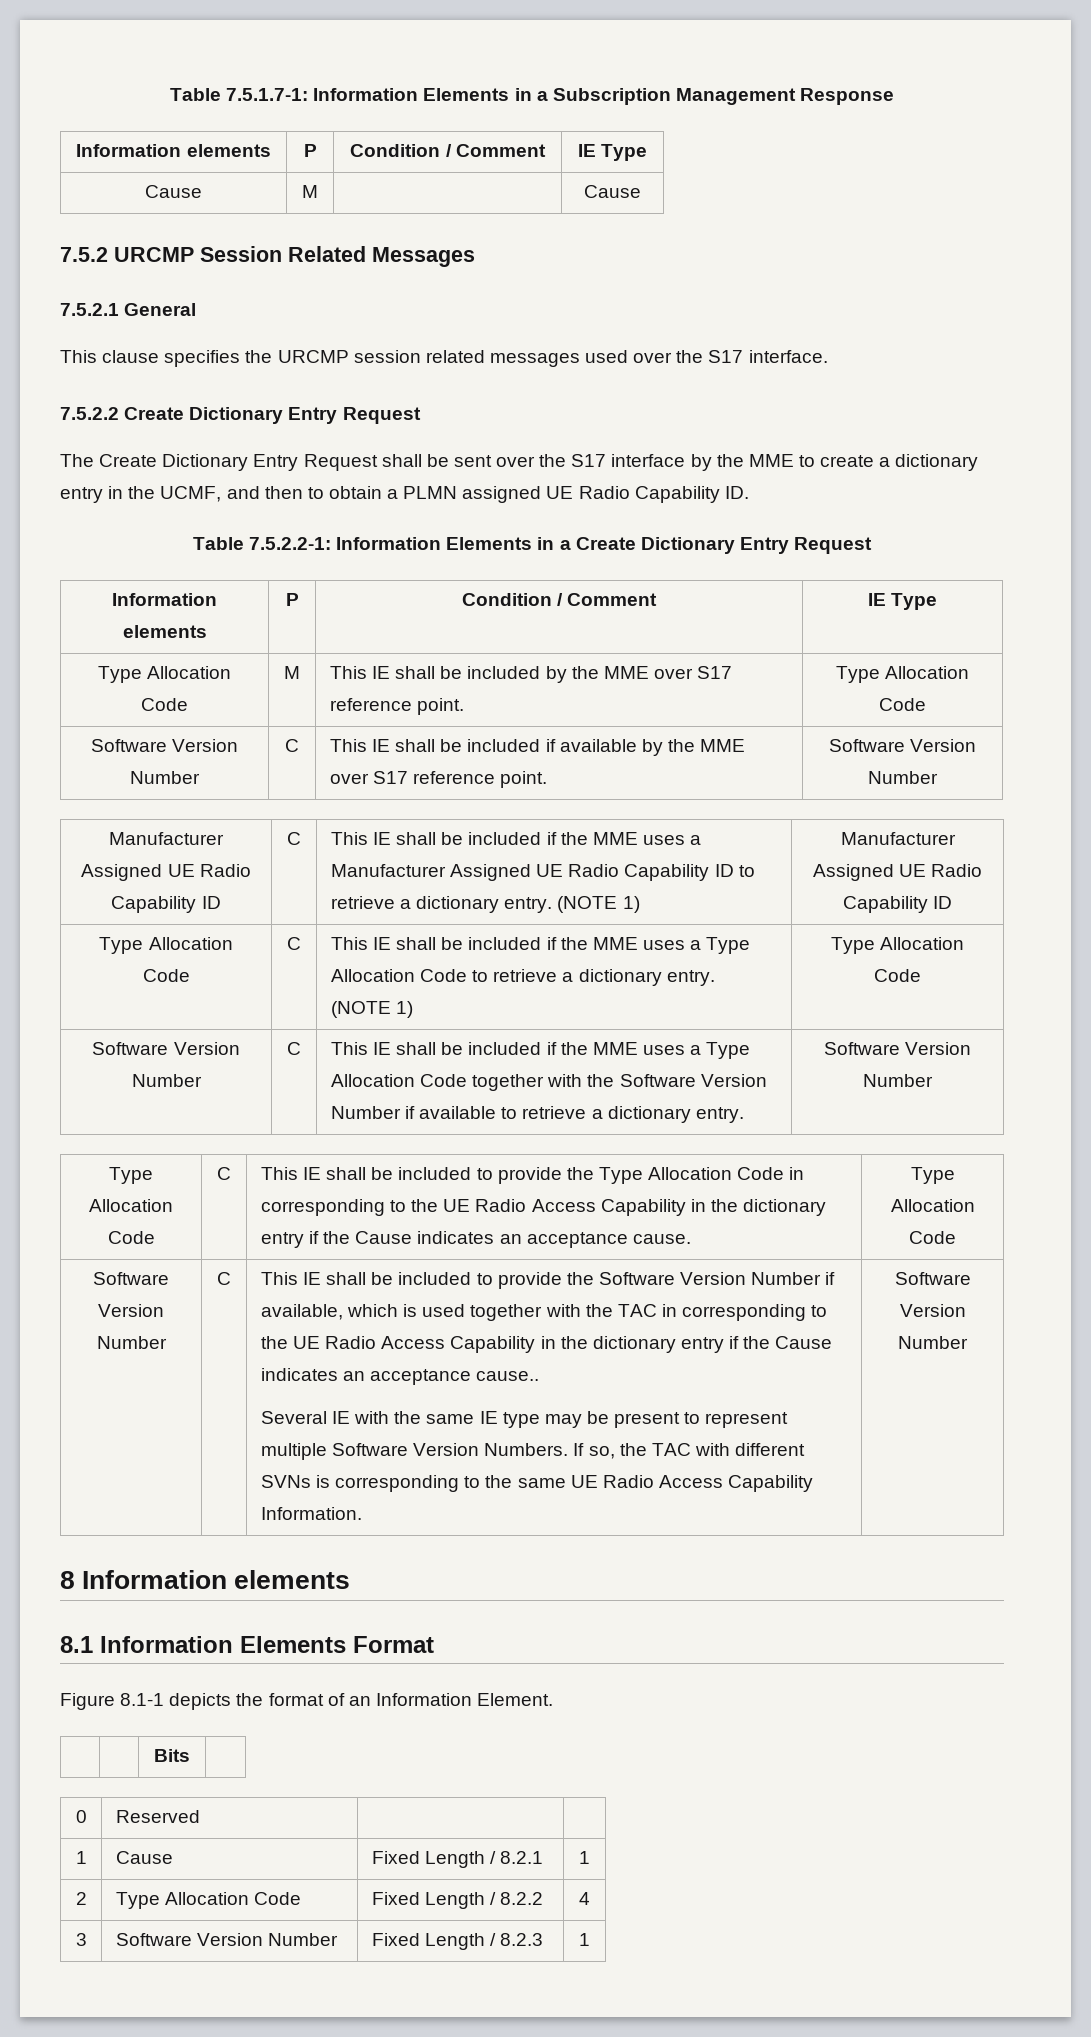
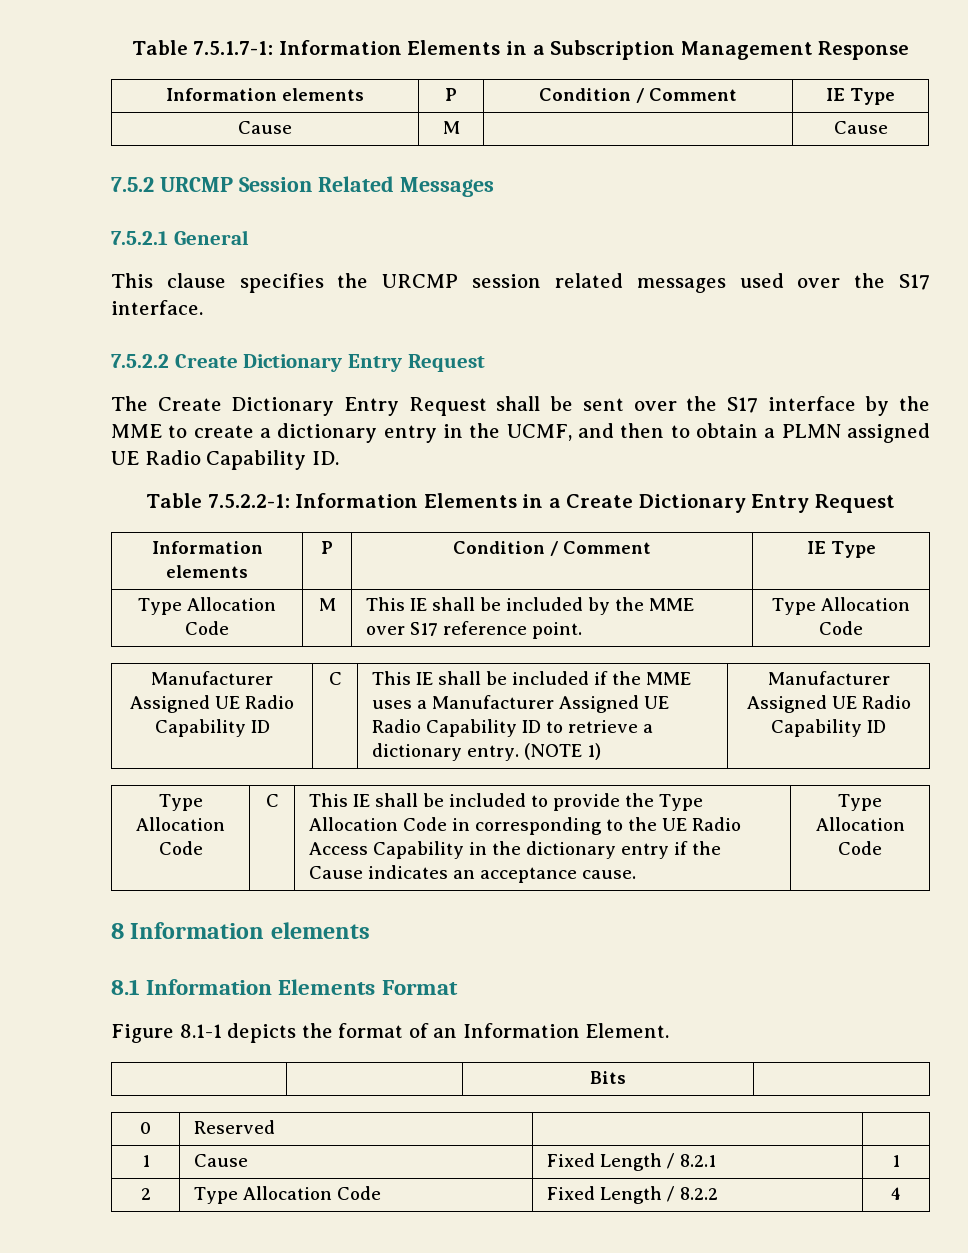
- Software Version Number | C | This IE shall be included if available by the MME over S17 reference point. | Software Version Number
- Type Allocation Code | C | This IE shall be included if the MME uses a Type Allocation Code to retrieve a dictionary entry. (NOTE 1) | Type Allocation Code
- Software Version Number | C | This IE shall be included if the MME uses a Type Allocation Code together with the Software Version Number if available to retrieve a dictionary entry. | Software Version Number
- Software Version Number | C | This IE shall be included to provide the Software Version Number if available, which is used together with the TAC in corresponding to the UE Radio Access Capability in the dictionary entry if the Cause indicates an acceptance cause..
- Several IE with the same IE type may be present to represent multiple Software Version Numbers. If so, the TAC with different SVNs is corresponding to the same UE Radio Access Capability Information. | Software Version Number
- 3 | Software Version Number | Fixed Length / 8.2.3 | 1

